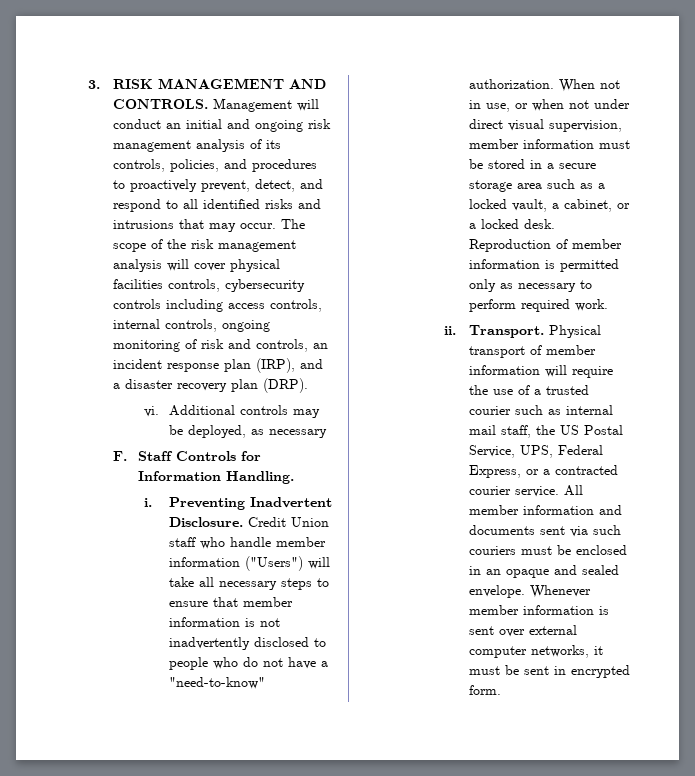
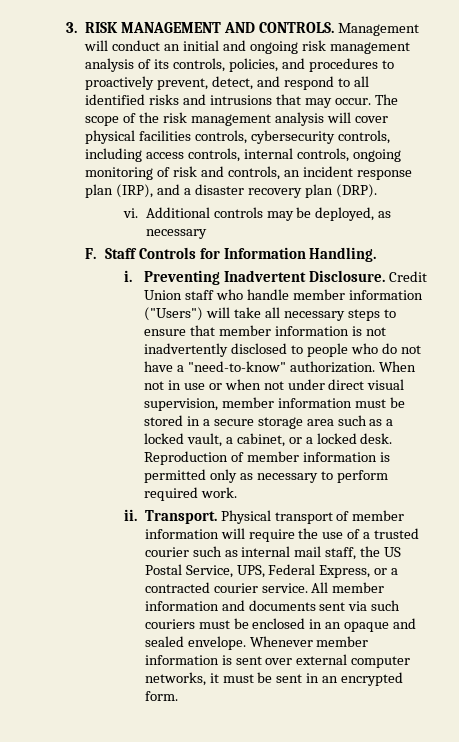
- The scope of the risk management analysis will cover physical facilities controls, cybersecurity controls including access controls, internal controls, ongoing monitoring of risk and controls, an incident response plan (IRP), and a disaster recovery plan (DRP).
+ The scope of the risk management analysis will cover physical facilities controls, cybersecurity controls, including access controls, internal controls, ongoing monitoring of risk and controls, an incident response plan (IRP), and a disaster recovery plan (DRP).
- When not in use, or when not under direct visual supervision, member information must be stored in a secure storage area such as a locked vault, a cabinet, or a locked desk.
+ When not in use or when not under direct visual supervision, member information must be stored in a secure storage area such as a locked vault, a cabinet, or a locked desk.
- Whenever member information is sent over external computer networks, it must be sent in encrypted form.
+ Whenever member information is sent over external computer networks, it must be sent in an encrypted form.

